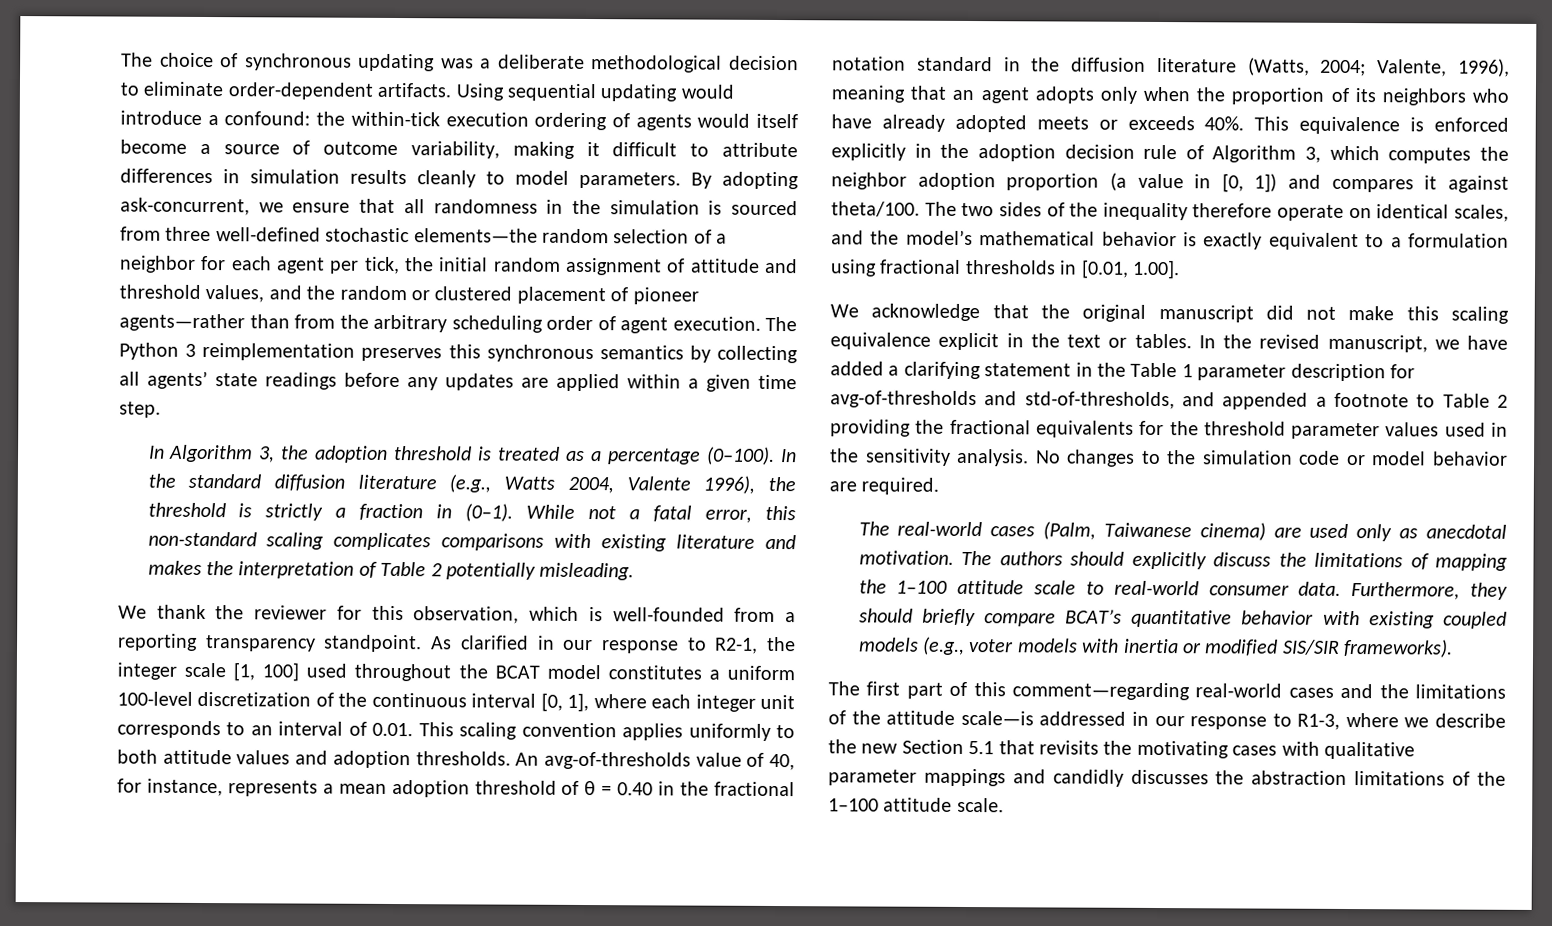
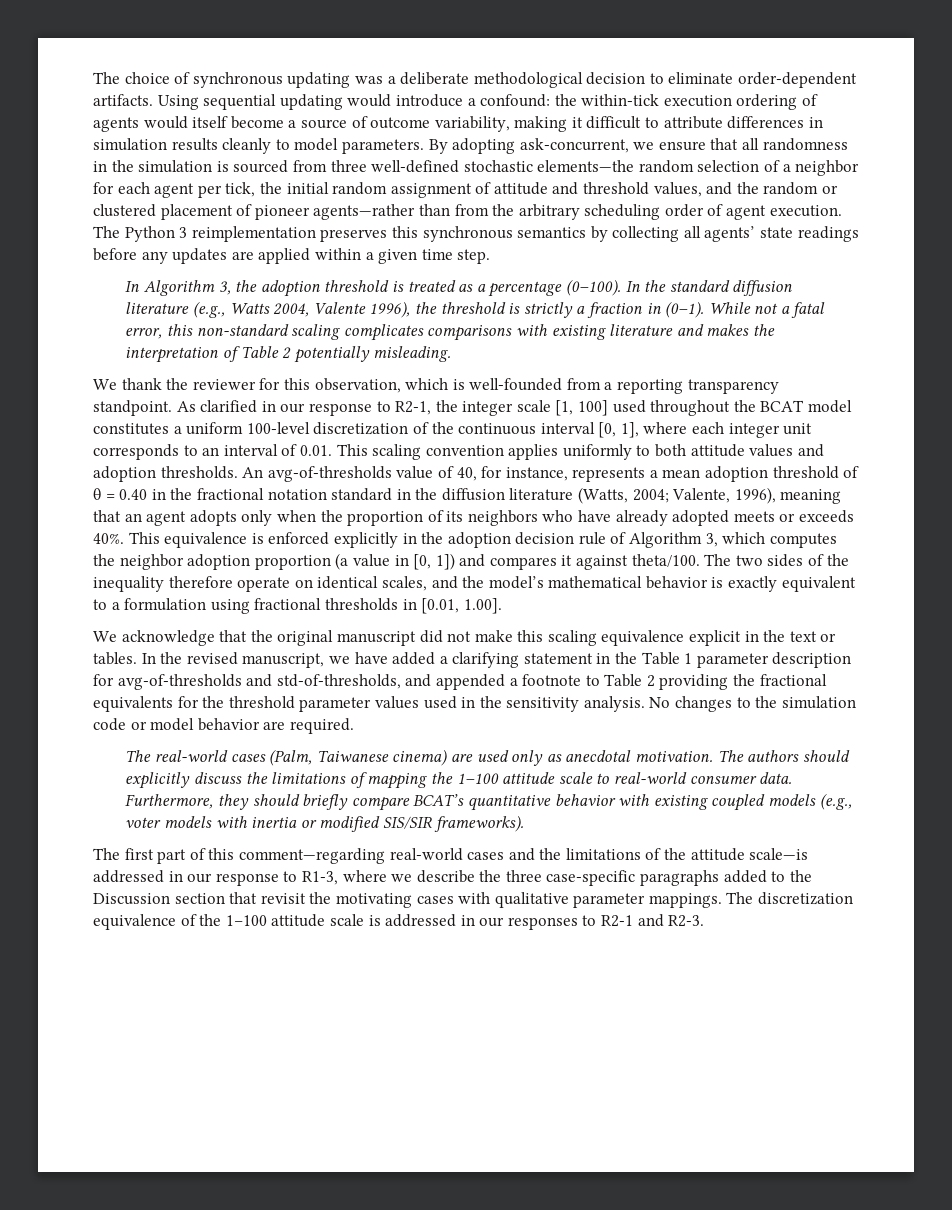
- The first part of this comment—regarding real-world cases and the limitations of the attitude scale—is addressed in our response to R1-3, where we describe the new Section 5.1 that revisits the motivating cases with qualitative parameter mappings and candidly discusses the abstraction limitations of the 1–100 attitude scale.
+ The first part of this comment—regarding real-world cases and the limitations of the attitude scale—is addressed in our response to R1-3, where we describe the three case-specific paragraphs added to the Discussion section that revisit the motivating cases with qualitative parameter mappings. The discretization equivalence of the 1–100 attitude scale is addressed in our responses to R2-1 and R2-3.

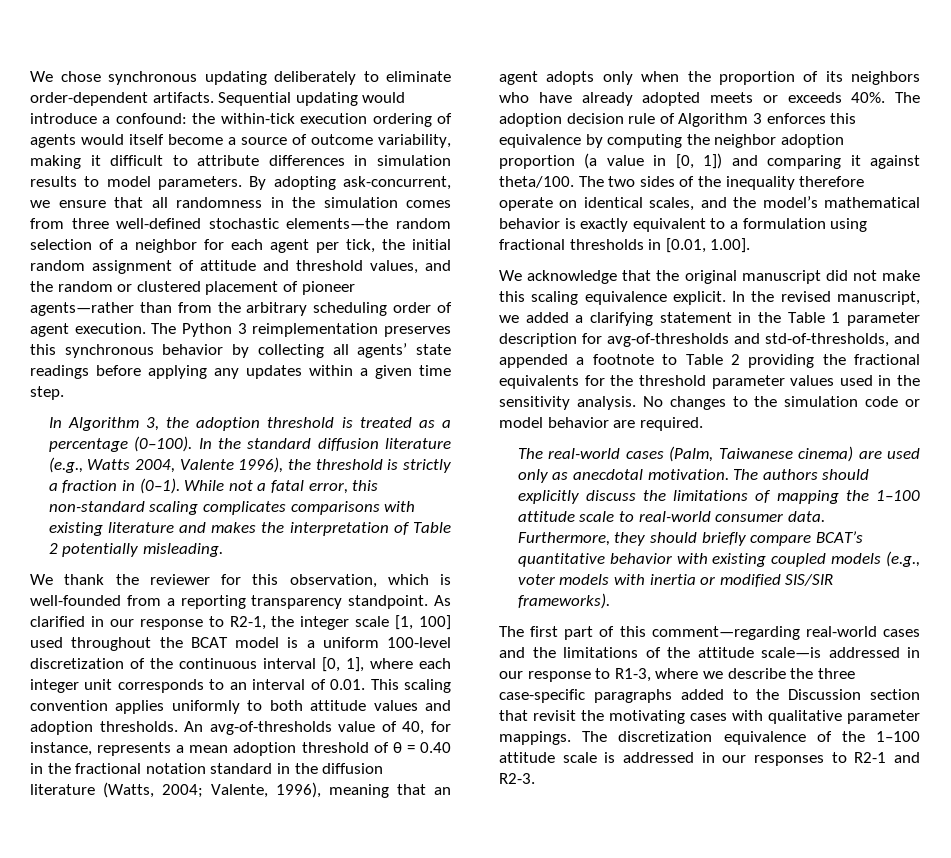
- The choice of synchronous updating was a deliberate methodological decision to eliminate order-dependent artifacts.
+ We chose synchronous updating deliberately to eliminate order-dependent artifacts.
- Using sequential updating would introduce a confound: the within-tick execution ordering of agents would itself become a source of outcome variability, making it difficult to attribute differences in simulation results cleanly to model parameters.
+ Sequential updating would introduce a confound: the within-tick execution ordering of agents would itself become a source of outcome variability, making it difficult to attribute differences in simulation results to model parameters.
- By adopting ask-concurrent, we ensure that all randomness in the simulation is sourced from three well-defined stochastic elements—the random selection of a neighbor for each agent per tick, the initial random assignment of attitude and threshold values, and the random or clustered placement of pioneer agents—rather than from the arbitrary scheduling order of agent execution.
+ By adopting ask-concurrent, we ensure that all randomness in the simulation comes from three well-defined stochastic elements—the random selection of a neighbor for each agent per tick, the initial random assignment of attitude and threshold values, and the random or clustered placement of pioneer agents—rather than from the arbitrary scheduling order of agent execution.
- The Python 3 reimplementation preserves this synchronous semantics by collecting all agents’ state readings before any updates are applied within a given time step.
+ The Python 3 reimplementation preserves this synchronous behavior by collecting all agents’ state readings before applying any updates within a given time step.
- As clarified in our response to R2-1, the integer scale [1, 100] used throughout the BCAT model constitutes a uniform 100-level discretization of the continuous interval [0, 1], where each integer unit corresponds to an interval of 0.01. This scaling convention applies uniformly to both attitude values and adoption thresholds.
+ As clarified in our response to R2-1, the integer scale [1, 100] used throughout the BCAT model is a uniform 100-level discretization of the continuous interval [0, 1], where each integer unit corresponds to an interval of 0.01. This scaling convention applies uniformly to both attitude values and adoption thresholds.
- This equivalence is enforced explicitly in the adoption decision rule of Algorithm 3, which computes the neighbor adoption proportion (a value in [0, 1]) and compares it against theta/100.
+ The adoption decision rule of Algorithm 3 enforces this equivalence by computing the neighbor adoption proportion (a value in [0, 1]) and comparing it against theta/100.
- We acknowledge that the original manuscript did not make this scaling equivalence explicit in the text or tables.
+ We acknowledge that the original manuscript did not make this scaling equivalence explicit.
- In the revised manuscript, we have added a clarifying statement in the Table 1 parameter description for avg-of-thresholds and std-of-thresholds, and appended a footnote to Table 2 providing the fractional equivalents for the threshold parameter values used in the sensitivity analysis.
+ In the revised manuscript, we added a clarifying statement in the Table 1 parameter description for avg-of-thresholds and std-of-thresholds, and appended a footnote to Table 2 providing the fractional equivalents for the threshold parameter values used in the sensitivity analysis.

